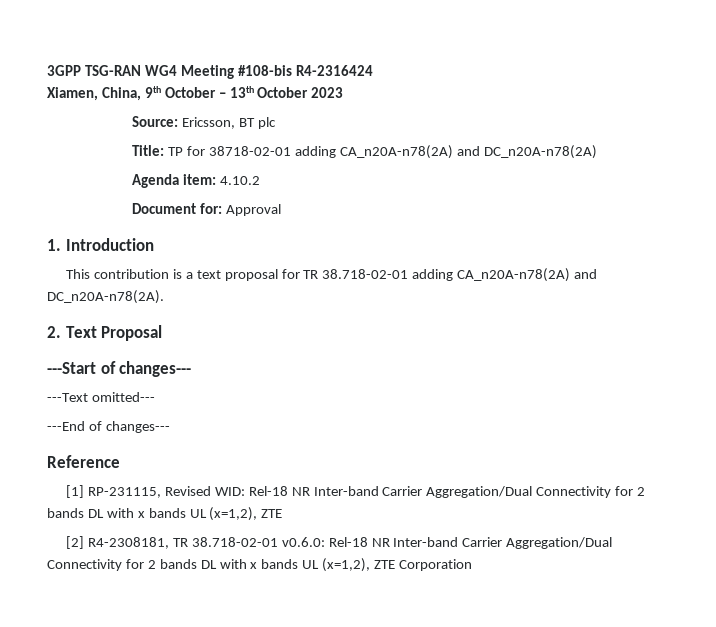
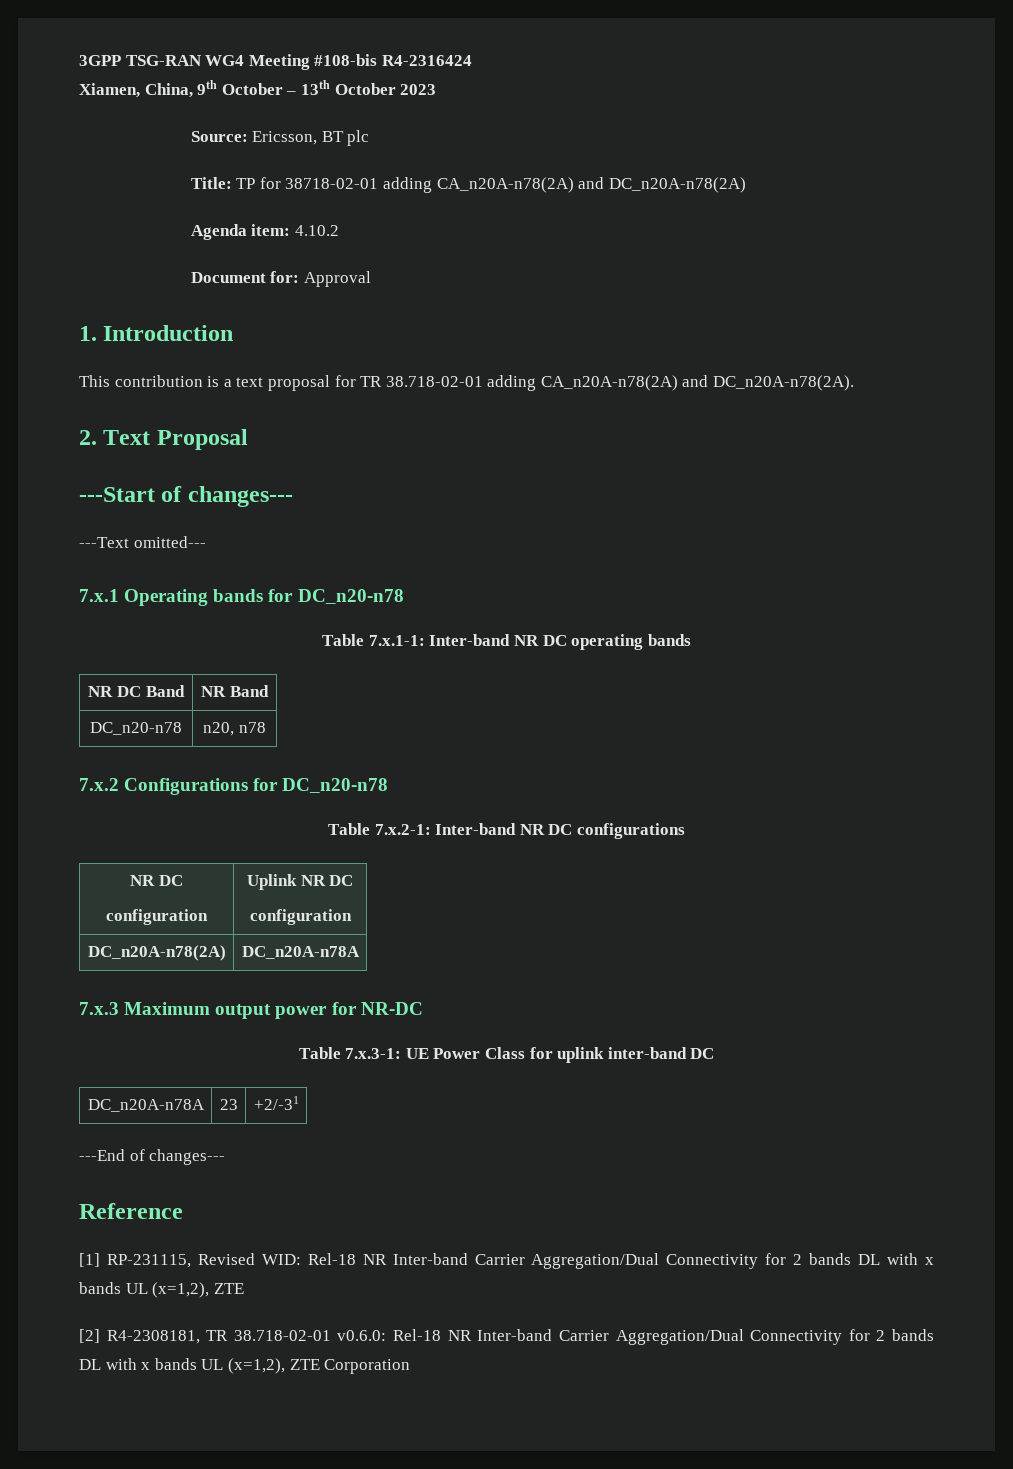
+ 7.x.1 Operating bands for DC_n20-n78
+ Table 7.x.1-1: Inter-band NR DC operating bands
+ NR DC Band | NR Band
+ DC_n20-n78 | n20, n78
+ 7.x.2 Configurations for DC_n20-n78
+ Table 7.x.2-1: Inter-band NR DC configurations
+ NR DC
+ configuration | Uplink NR DC
+ configuration
+ DC_n20A-n78(2A) | DC_n20A-n78A
+ 7.x.3 Maximum output power for NR-DC
+ Table 7.x.3-1: UE Power Class for uplink inter-band DC
+ DC_n20A-n78A | 23 | +2/-31

